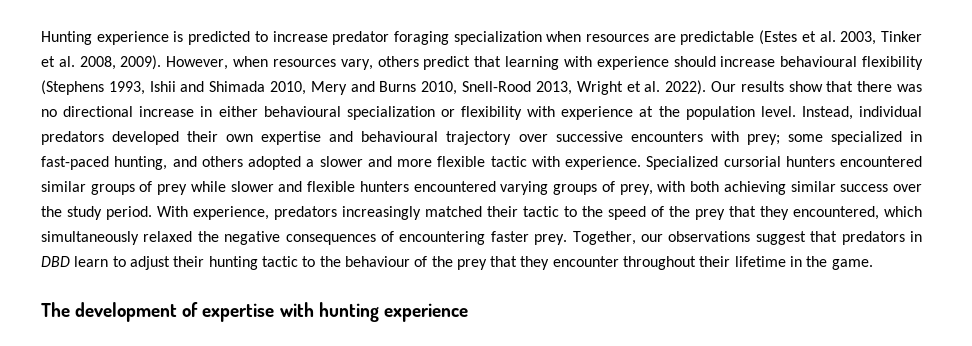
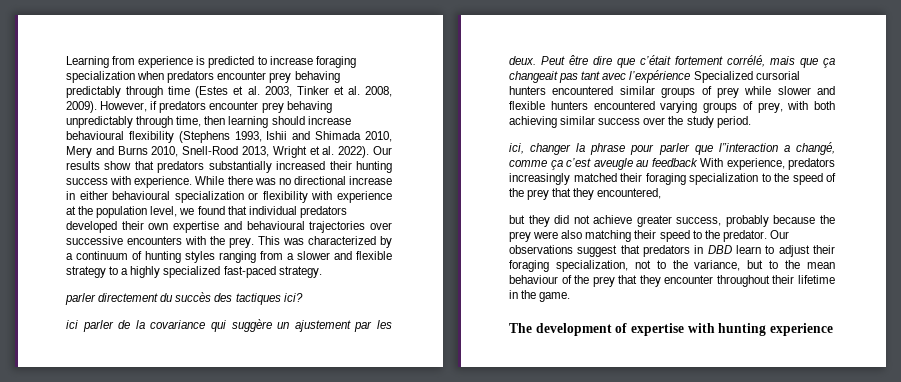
- Hunting experience is predicted to increase predator foraging specialization when resources are predictable (Estes et al. 2003, Tinker et al. 2008, 2009).
+ Learning from experience is predicted to increase foraging specialization when predators encounter prey behaving predictably through time (Estes et al. 2003, Tinker et al. 2008, 2009).
- However, when resources vary, others predict that learning with experience should increase behavioural flexibility (Stephens 1993, Ishii and Shimada 2010, Mery and Burns 2010, Snell-Rood 2013, Wright et al. 2022).
+ However, if predators encounter prey behaving unpredictably through time, then learning should increase behavioural flexibility (Stephens 1993, Ishii and Shimada 2010, Mery and Burns 2010, Snell-Rood 2013, Wright et al. 2022).
- Our results show that there was no directional increase in either behavioural specialization or flexibility with experience at the population level. Instead, individual predators developed their own expertise and behavioural trajectory over successive encounters with prey; some specialized in fast-paced hunting, and others adopted a slower and more flexible tactic with experience. Specialized cursorial hunters encountered similar groups of prey while slower and flexible hunters encountered varying groups of prey, with both achieving similar success over the study period. With experience, predators increasingly matched their tactic to the speed of the prey that they encountered, which simultaneously relaxed the negative consequences of encountering faster prey. Together, our observations suggest that predators in DBD learn to adjust their hunting tactic to the behaviour of the prey that they encounter throughout their lifetime in the game.
+ Our results show that predators substantially increased their hunting success with experience. While there was no directional increase in either behavioural specialization or flexibility with experience at the population level, we found that individual predators developed their own expertise and behavioural trajectories over successive encounters with the prey. This was characterized by a continuum of hunting styles ranging from a slower and flexible strategy to a highly specialized fast-paced strategy.
+ parler directement du succès des tactiques ici?
+ ici parler de la covariance qui suggère un ajustement par les deux. Peut être dire que c’était fortement corrélé, mais que ça changeait pas tant avec l’expérience Specialized cursorial hunters encountered similar groups of prey while slower and flexible hunters encountered varying groups of prey, with both achieving similar success over the study period.
+ ici, changer la phrase pour parler que l”interaction a changé, comme ça c’est aveugle au feedback With experience, predators increasingly matched their foraging specialization to the speed of the prey that they encountered,
+ but they did not achieve greater success, probably because the prey were also matching their speed to the predator. Our observations suggest that predators in DBD learn to adjust their foraging specialization, not to the variance, but to the mean behaviour of the prey that they encounter throughout their lifetime in the game.

